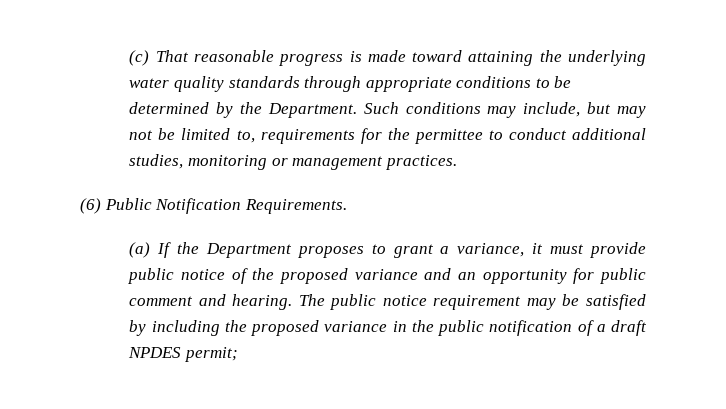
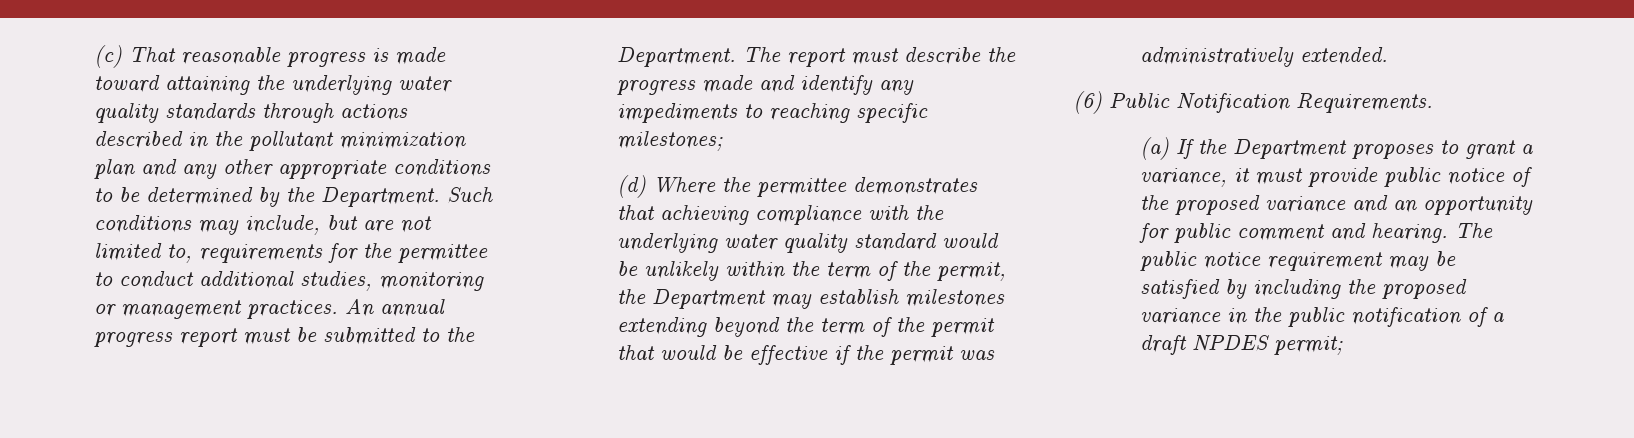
- (c) That reasonable progress is made toward attaining the underlying water quality standards through appropriate conditions to be determined by the Department.
+ (c) That reasonable progress is made toward attaining the underlying water quality standards through actions described in the pollutant minimization plan and any other appropriate conditions to be determined by the Department.
- Such conditions may include, but may not be limited to, requirements for the permittee to conduct additional studies, monitoring or management practices.
+ Such conditions may include, but are not limited to, requirements for the permittee to conduct additional studies, monitoring or management practices. An annual progress report must be submitted to the Department. The report must describe the progress made and identify any impediments to reaching specific milestones;
+ (d) Where the permittee demonstrates that achieving compliance with the underlying water quality standard would be unlikely within the term of the permit, the Department may establish milestones extending beyond the term of the permit that would be effective if the permit was administratively extended.

